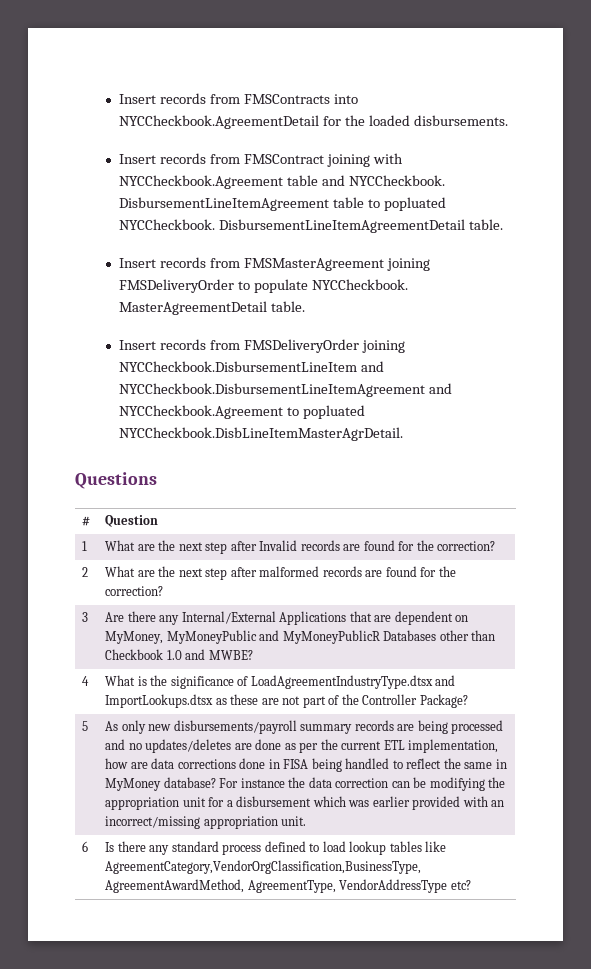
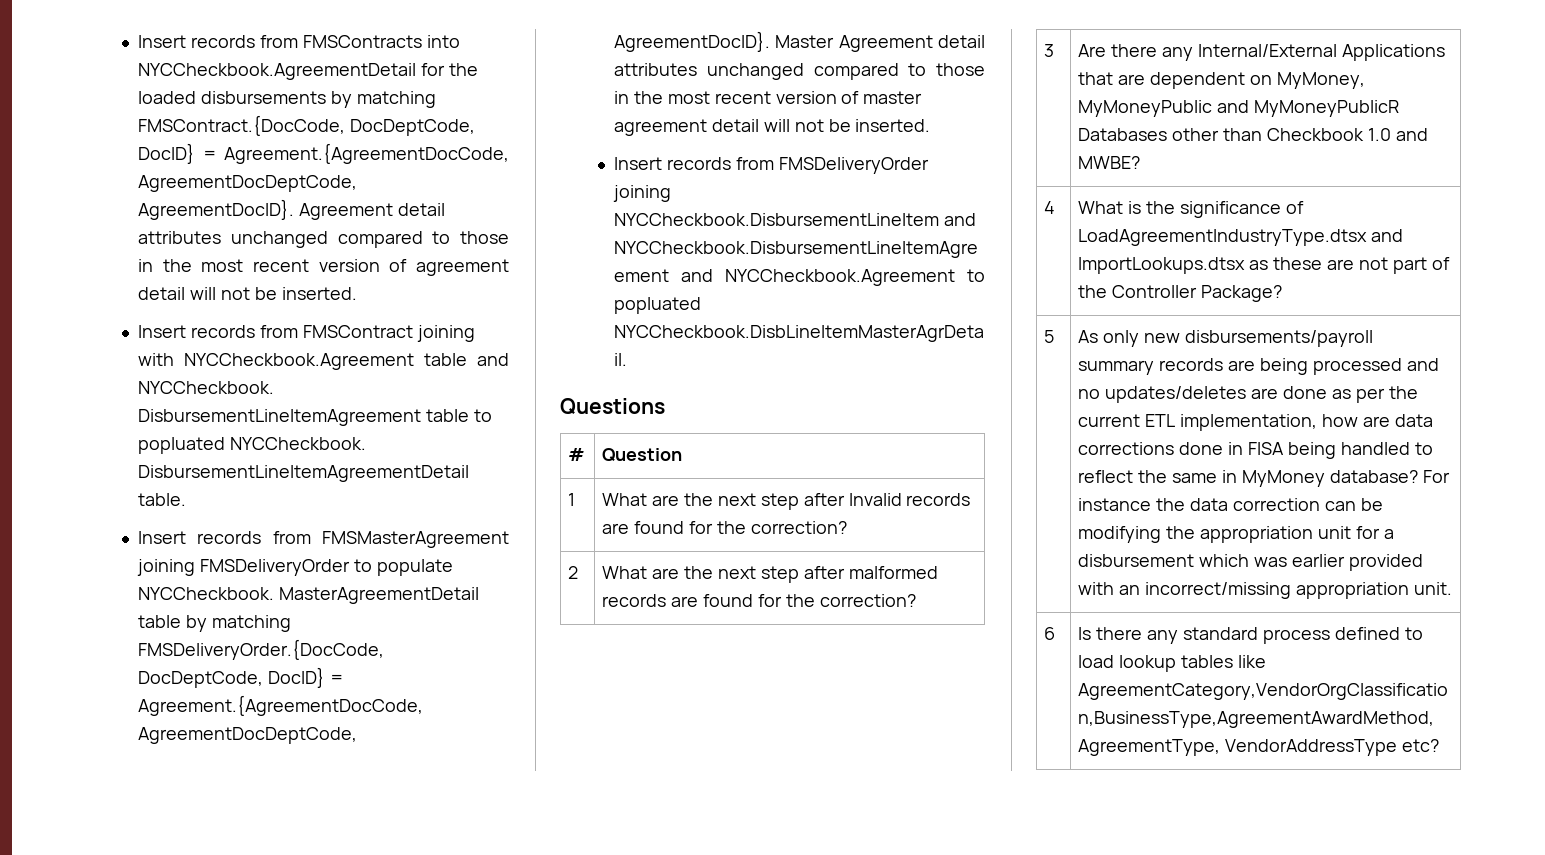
- Insert records from FMSContracts into NYCCheckbook.AgreementDetail for the loaded disbursements.
+ Insert records from FMSContracts into NYCCheckbook.AgreementDetail for the loaded disbursements by matching FMSContract.{DocCode, DocDeptCode, DocID} = Agreement.{AgreementDocCode, AgreementDocDeptCode, AgreementDocID}. Agreement detail attributes unchanged compared to those in the most recent version of agreement detail will not be inserted.
- MasterAgreementDetail table.
+ MasterAgreementDetail table by matching FMSDeliveryOrder.{DocCode, DocDeptCode, DocID} = Agreement.{AgreementDocCode, AgreementDocDeptCode, AgreementDocID}. Master Agreement detail attributes unchanged compared to those in the most recent version of master agreement detail will not be inserted.

